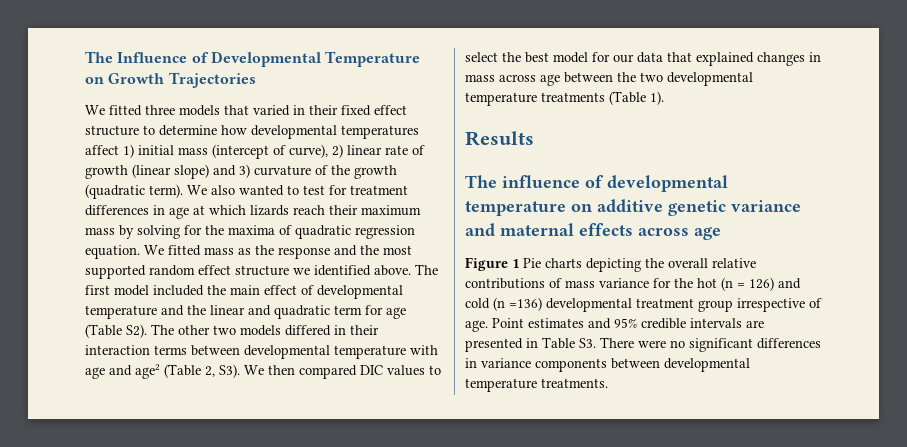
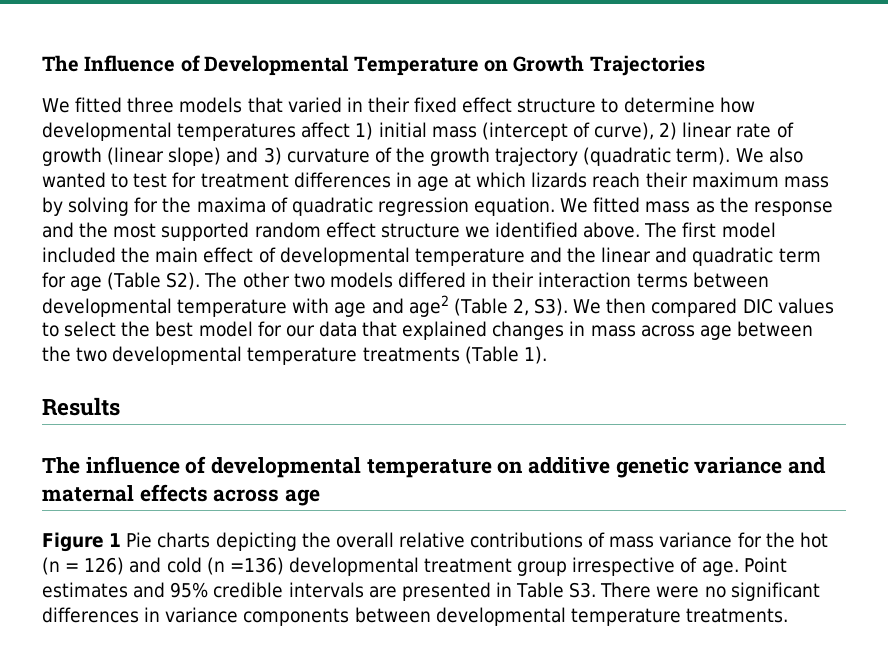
- We fitted three models that varied in their fixed effect structure to determine how developmental temperatures affect 1) initial mass (intercept of curve), 2) linear rate of growth (linear slope) and 3) curvature of the growth (quadratic term).
+ We fitted three models that varied in their fixed effect structure to determine how developmental temperatures affect 1) initial mass (intercept of curve), 2) linear rate of growth (linear slope) and 3) curvature of the growth trajectory (quadratic term).

